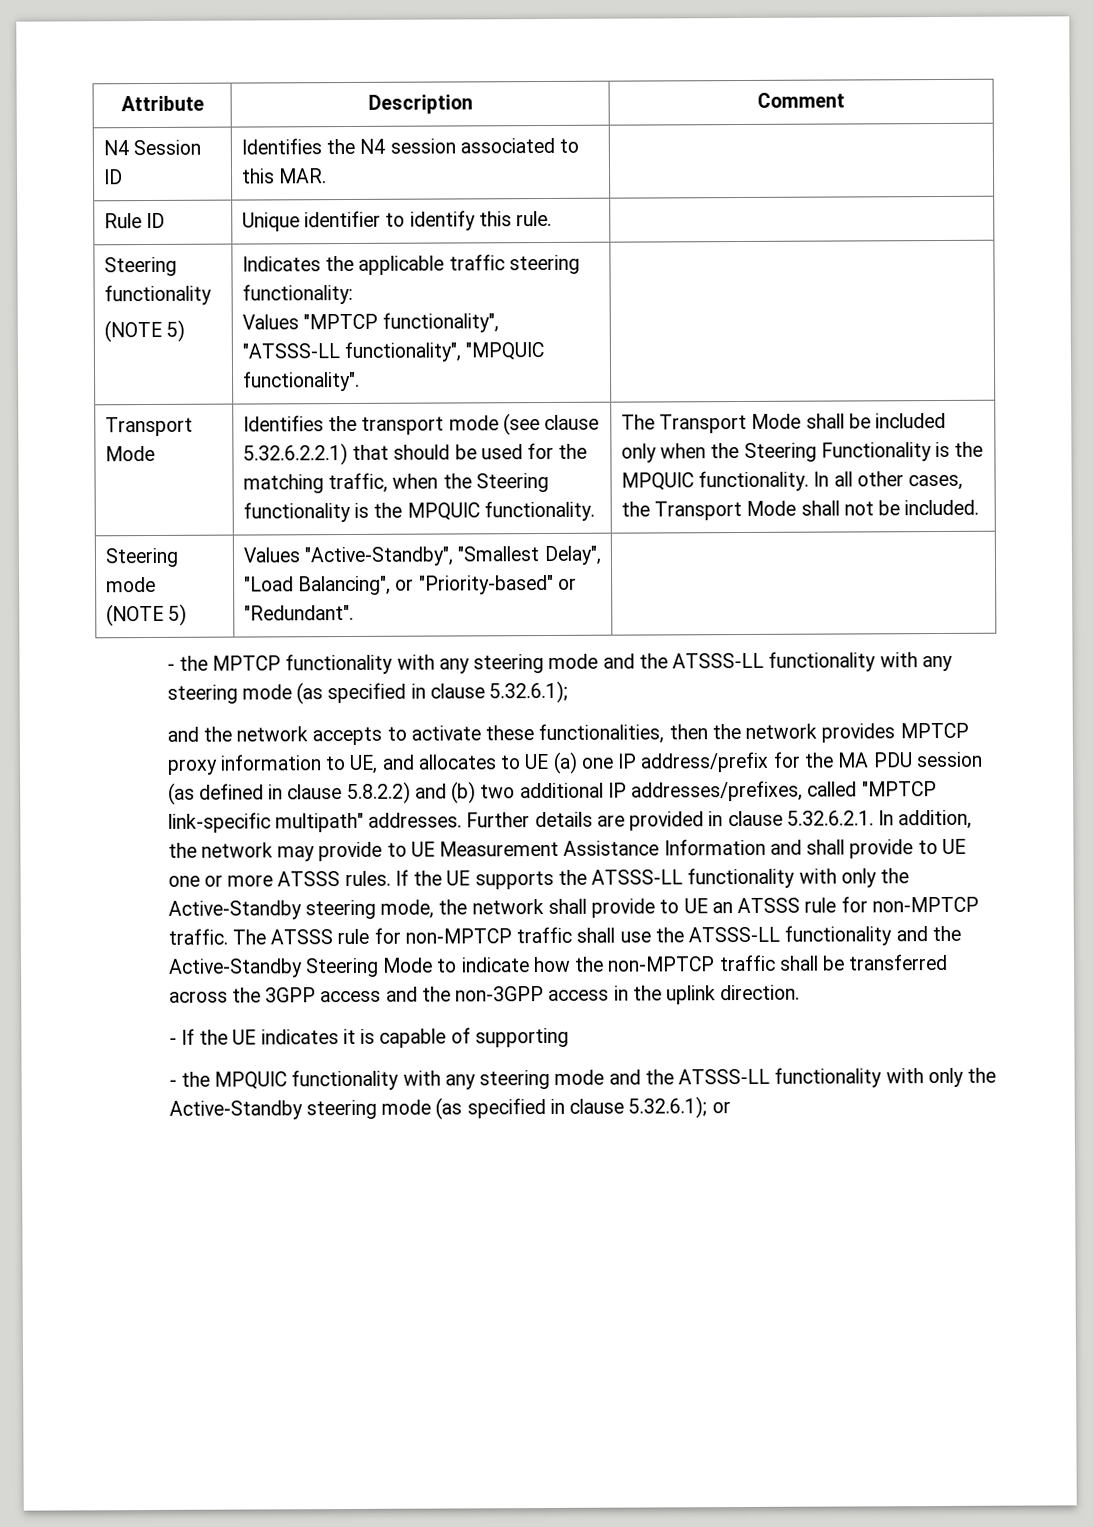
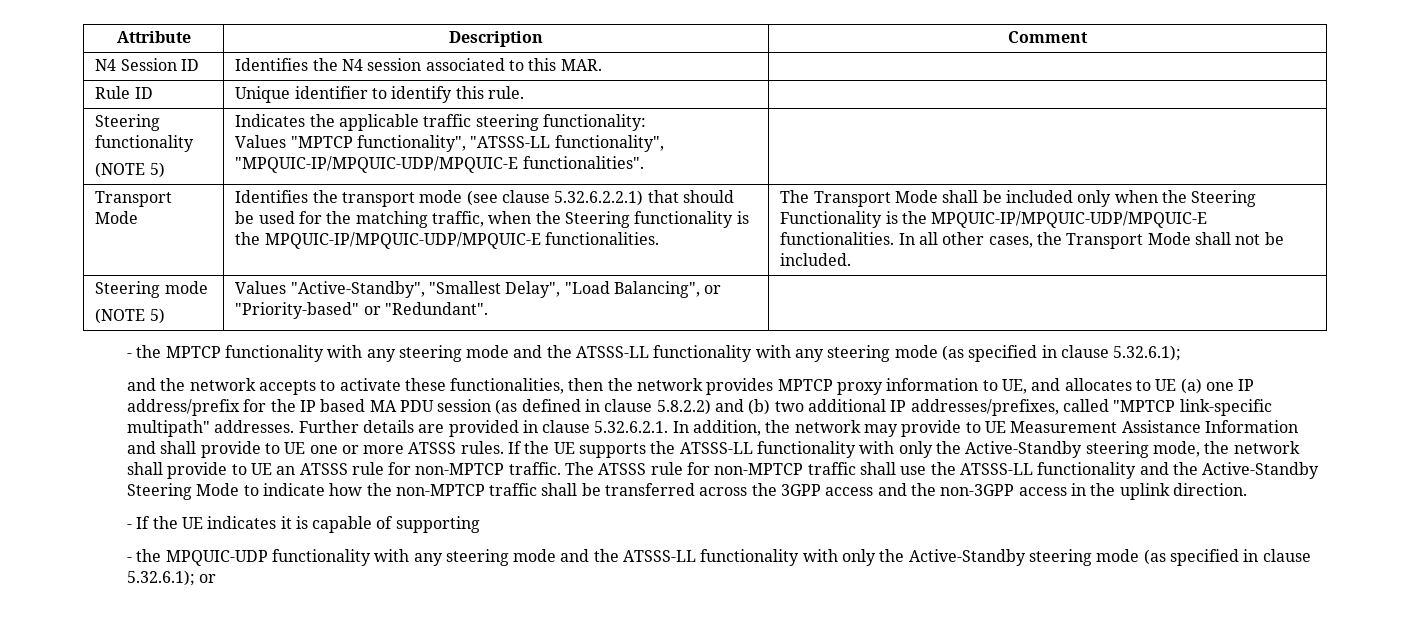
  Rule ID | Unique identifier to identify this rule. |
  Steering functionality
  (NOTE 5) | Indicates the applicable traffic steering functionality:
- Values "MPTCP functionality", "ATSSS-LL functionality", "MPQUIC functionality". |
+ Values "MPTCP functionality", "ATSSS-LL functionality", "MPQUIC-IP/MPQUIC-UDP/MPQUIC-E functionalities". |
- Identifies the transport mode (see clause 5.32.6.2.2.1) that should be used for the matching traffic, when the Steering functionality is the MPQUIC functionality.
+ Identifies the transport mode (see clause 5.32.6.2.2.1) that should be used for the matching traffic, when the Steering functionality is the MPQUIC-IP/MPQUIC-UDP/MPQUIC-E functionalities.
- The Transport Mode shall be included only when the Steering Functionality is the MPQUIC functionality.
+ The Transport Mode shall be included only when the Steering Functionality is the MPQUIC-IP/MPQUIC-UDP/MPQUIC-E functionalities.
- and the network accepts to activate these functionalities, then the network provides MPTCP proxy information to UE, and allocates to UE (a) one IP address/prefix for the MA PDU session (as defined in clause 5.8.2.2) and (b) two additional IP addresses/prefixes, called "MPTCP link-specific multipath" addresses.
+ and the network accepts to activate these functionalities, then the network provides MPTCP proxy information to UE, and allocates to UE (a) one IP address/prefix for the IP based MA PDU session (as defined in clause 5.8.2.2) and (b) two additional IP addresses/prefixes, called "MPTCP link-specific multipath" addresses.
- - the MPQUIC functionality with any steering mode and the ATSSS-LL functionality with only the Active-Standby steering mode (as specified in clause 5.32.6.1); or
+ - the MPQUIC-UDP functionality with any steering mode and the ATSSS-LL functionality with only the Active-Standby steering mode (as specified in clause 5.32.6.1); or

